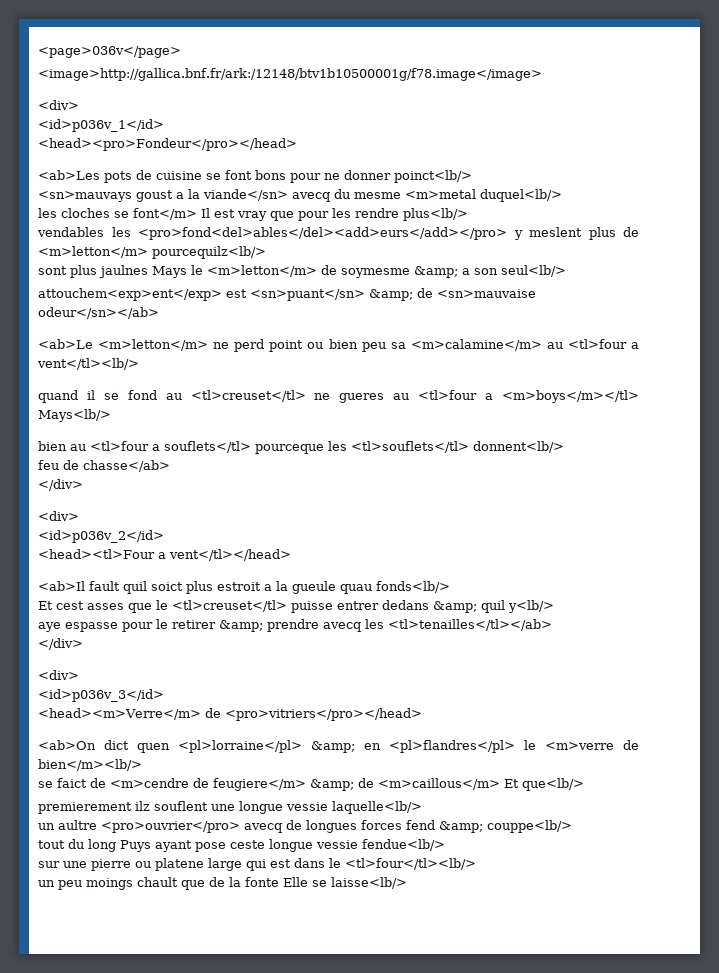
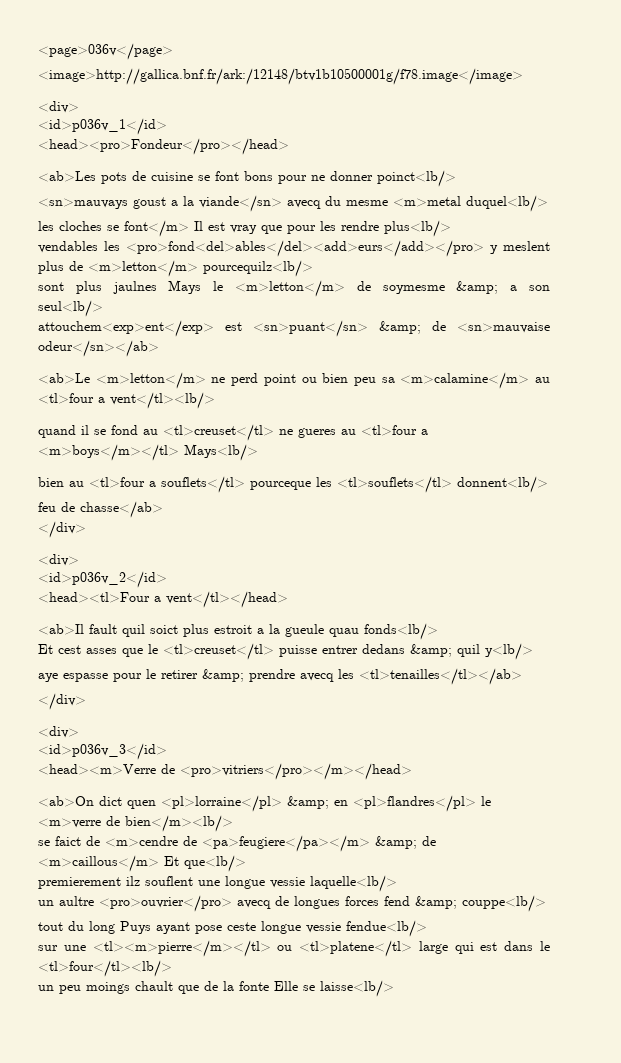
- <head><m>Verre</m> de <pro>vitriers</pro></head>
+ <head><m>Verre de <pro>vitriers</pro></m></head>
- se faict de <m>cendre de feugiere</m> &amp; de <m>caillous</m> Et que<lb/>
+ se faict de <m>cendre de <pa>feugiere</pa></m> &amp; de <m>caillous</m> Et que<lb/>
- sur une pierre ou platene large qui est dans le <tl>four</tl><lb/>
+ sur une <tl><m>pierre</m></tl> ou <tl>platene</tl> large qui est dans le <tl>four</tl><lb/>

